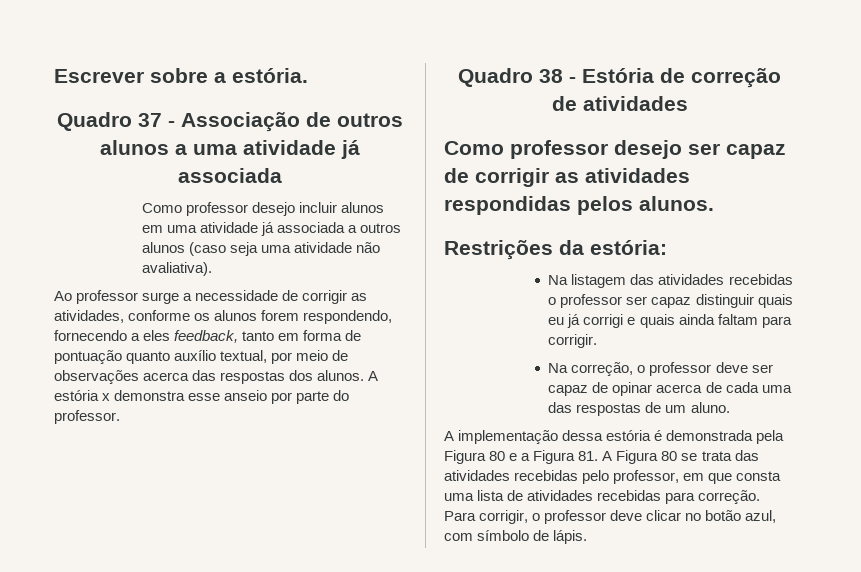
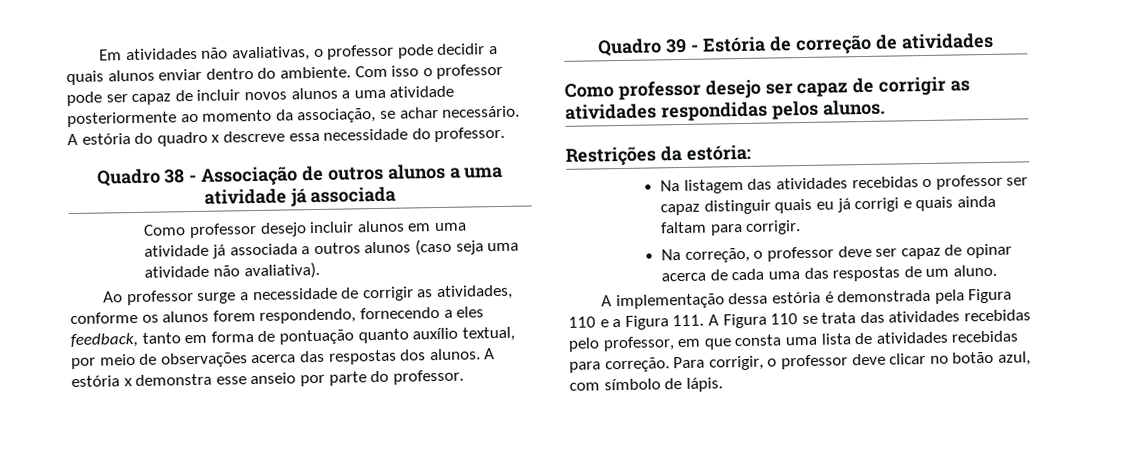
- Escrever sobre a estória.
- Quadro 37 - Associação de outros alunos a uma atividade já associada
+ Em atividades não avaliativas, o professor pode decidir a quais alunos enviar dentro do ambiente. Com isso o professor pode ser capaz de incluir novos alunos a uma atividade posteriormente ao momento da associação, se achar necessário. A estória do quadro x descreve essa necessidade do professor.
+ Quadro 38 - Associação de outros alunos a uma atividade já associada
- Quadro 38 - Estória de correção de atividades
+ Quadro 39 - Estória de correção de atividades
- A implementação dessa estória é demonstrada pela Figura 80 e a Figura 81. A Figura 80 se trata das atividades recebidas pelo professor, em que consta uma lista de atividades recebidas para correção.
+ A implementação dessa estória é demonstrada pela Figura 110 e a Figura 111. A Figura 110 se trata das atividades recebidas pelo professor, em que consta uma lista de atividades recebidas para correção.

